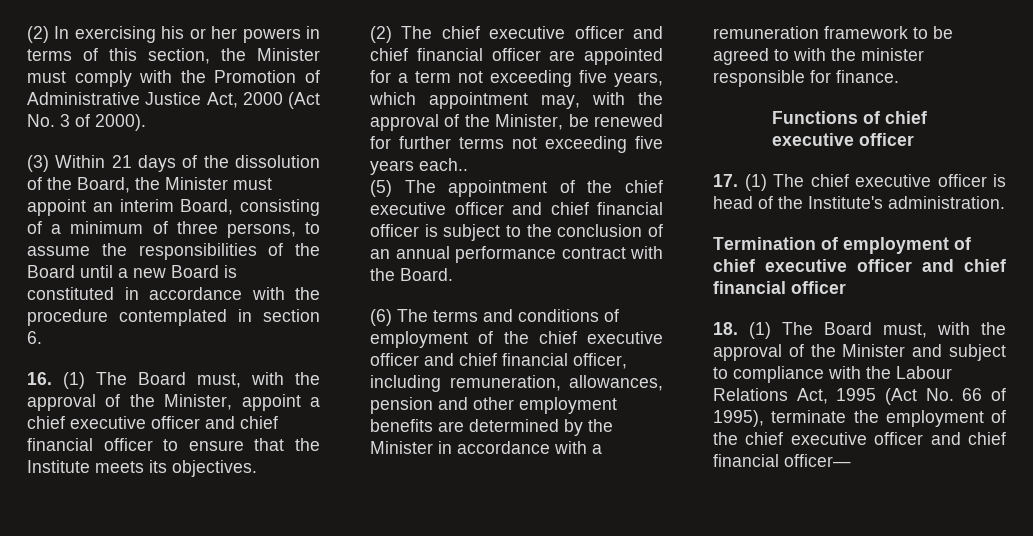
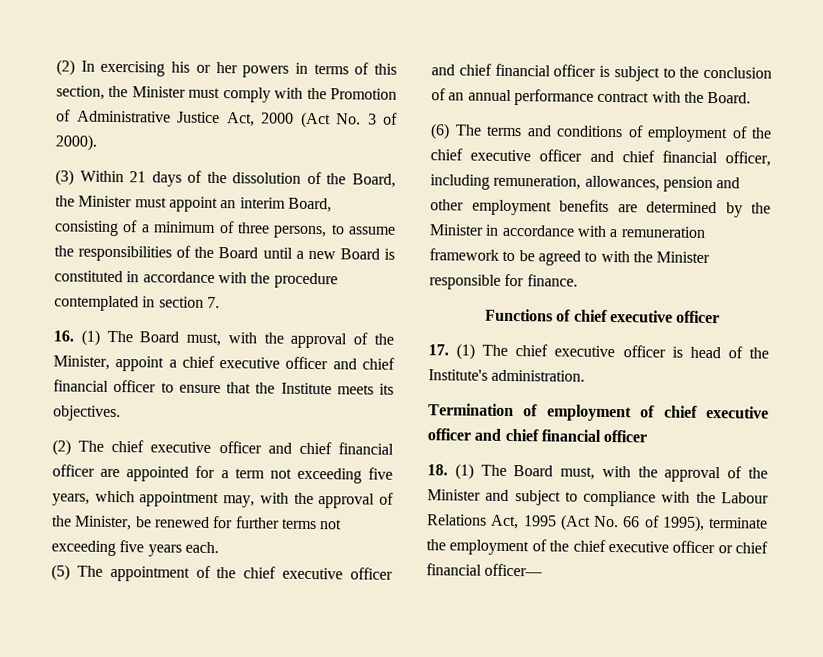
- (3) Within 21 days of the dissolution of the Board, the Minister must appoint an interim Board, consisting of a minimum of three persons, to assume the responsibilities of the Board until a new Board is constituted in accordance with the procedure contemplated in section 6.
+ (3) Within 21 days of the dissolution of the Board, the Minister must appoint an interim Board, consisting of a minimum of three persons, to assume the responsibilities of the Board until a new Board is constituted in accordance with the procedure contemplated in section 7.
- (2) The chief executive officer and chief financial officer are appointed for a term not exceeding five years, which appointment may, with the approval of the Minister, be renewed for further terms not exceeding five years each..
+ (2) The chief executive officer and chief financial officer are appointed for a term not exceeding five years, which appointment may, with the approval of the Minister, be renewed for further terms not exceeding five years each.
- (6) The terms and conditions of employment of the chief executive officer and chief financial officer, including remuneration, allowances, pension and other employment benefits are determined by the Minister in accordance with a remuneration framework to be agreed to with the minister responsible for finance.
+ (6) The terms and conditions of employment of the chief executive officer and chief financial officer, including remuneration, allowances, pension and other employment benefits are determined by the Minister in accordance with a remuneration framework to be agreed to with the Minister responsible for finance.
- 18. (1) The Board must, with the approval of the Minister and subject to compliance with the Labour Relations Act, 1995 (Act No. 66 of 1995), terminate the employment of the chief executive officer and chief financial officer—
+ 18. (1) The Board must, with the approval of the Minister and subject to compliance with the Labour Relations Act, 1995 (Act No. 66 of 1995), terminate the employment of the chief executive officer or chief financial officer—

